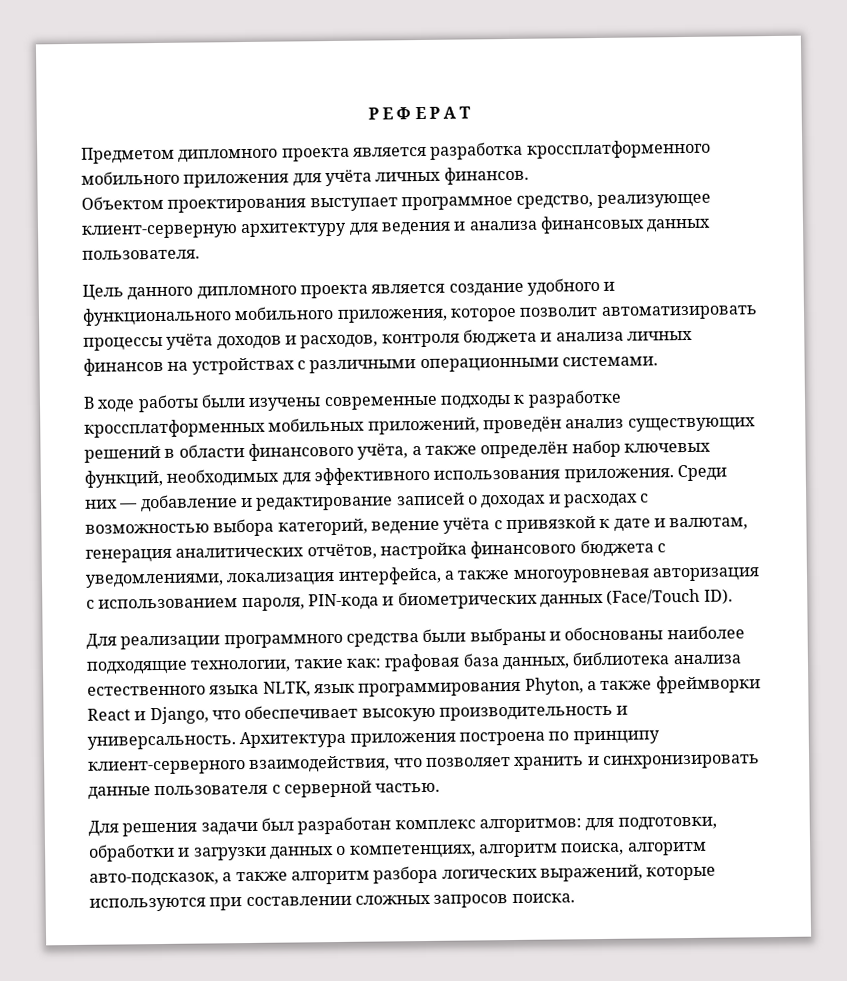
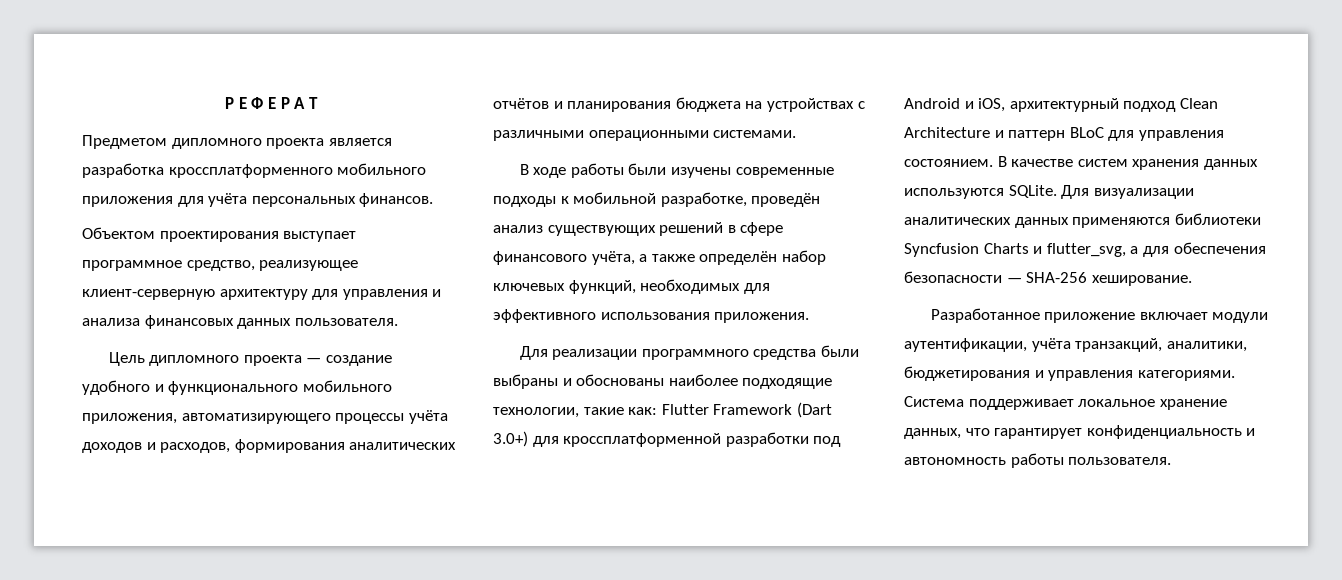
- Предметом дипломного проекта является разработка кроссплатформенного мобильного приложения для учёта личных финансов.
+ Предметом дипломного проекта является разработка кроссплатформенного мобильного приложения для учёта персональных финансов.
- Объектом проектирования выступает программное средство, реализующее клиент-серверную архитектуру для ведения и анализа финансовых данных пользователя.
+ Объектом проектирования выступает программное средство, реализующее клиент-серверную архитектуру для управления и анализа финансовых данных пользователя.
- Цель данного дипломного проекта является создание удобного и функционального мобильного приложения, которое позволит автоматизировать процессы учёта доходов и расходов, контроля бюджета и анализа личных финансов на устройствах с различными операционными системами.
+ Цель дипломного проекта — создание удобного и функционального мобильного приложения, автоматизирующего процессы учёта доходов и расходов, формирования аналитических отчётов и планирования бюджета на устройствах с различными операционными системами.
- В ходе работы были изучены современные подходы к разработке кроссплатформенных мобильных приложений, проведён анализ существующих решений в области финансового учёта, а также определён набор ключевых функций, необходимых для эффективного использования приложения. Среди них — добавление и редактирование записей о доходах и расходах с возможностью выбора категорий, ведение учёта с привязкой к дате и валютам, генерация аналитических отчётов, настройка финансового бюджета с уведомлениями, локализация интерфейса, а также многоуровневая авторизация с использованием пароля, PIN-кода и биометрических данных (Face/Touch ID).
+ В ходе работы были изучены современные подходы к мобильной разработке, проведён анализ существующих решений в сфере финансового учёта, а также определён набор ключевых функций, необходимых для эффективного использования приложения.
- Для реализации программного средства были выбраны и обоснованы наиболее подходящие технологии, такие как: графовая база данных, библиотека анализа естественного языка NLTK, язык программирования Phyton, а также фреймворки React и Django, что обеспечивает высокую производительность и универсальность. Архитектура приложения построена по принципу клиент-серверного взаимодействия, что позволяет хранить и синхронизировать данные пользователя с серверной частью.
- Для решения задачи был разработан комплекс алгоритмов: для подготовки, обработки и загрузки данных о компетенциях, алгоритм поиска, алгоритм авто-подсказок, а также алгоритм разбора логических выражений, которые используются при составлении сложных запросов поиска.
+ Для реализации программного средства были выбраны и обоснованы наиболее подходящие технологии, такие как: Flutter Framework (Dart 3.0+) для кроссплатформенной разработки под Android и iOS, архитектурный подход Clean Architecture и паттерн BLoC для управления состоянием. В качестве систем хранения данных используются SQLite. Для визуализации аналитических данных применяются библиотеки Syncfusion Charts и flutter_svg, а для обеспечения безопасности — SHA-256 хеширование.
+ Разработанное приложение включает модули аутентификации, учёта транзакций, аналитики, бюджетирования и управления категориями. Система поддерживает локальное хранение данных, что гарантирует конфиденциальность и автономность работы пользователя.

